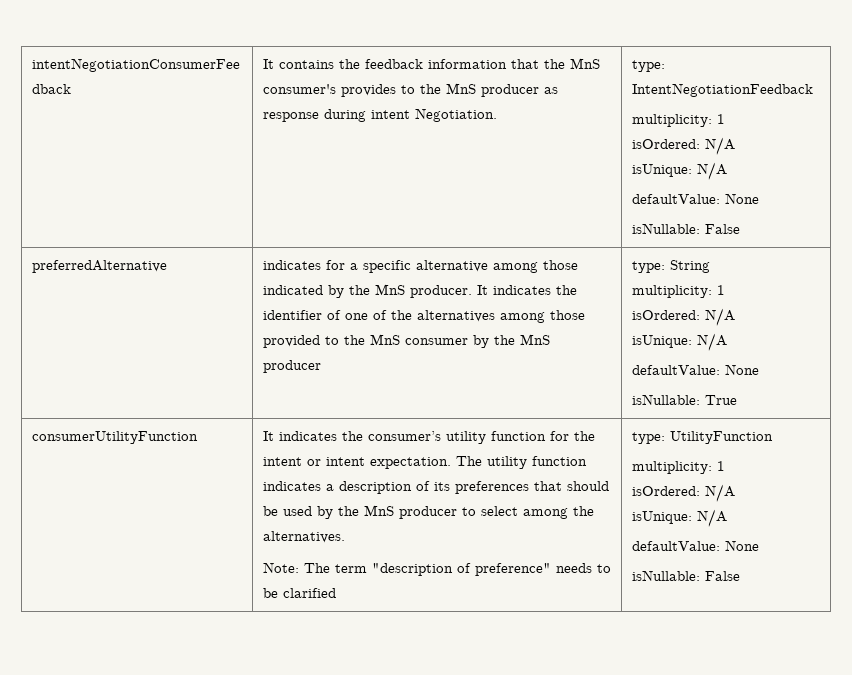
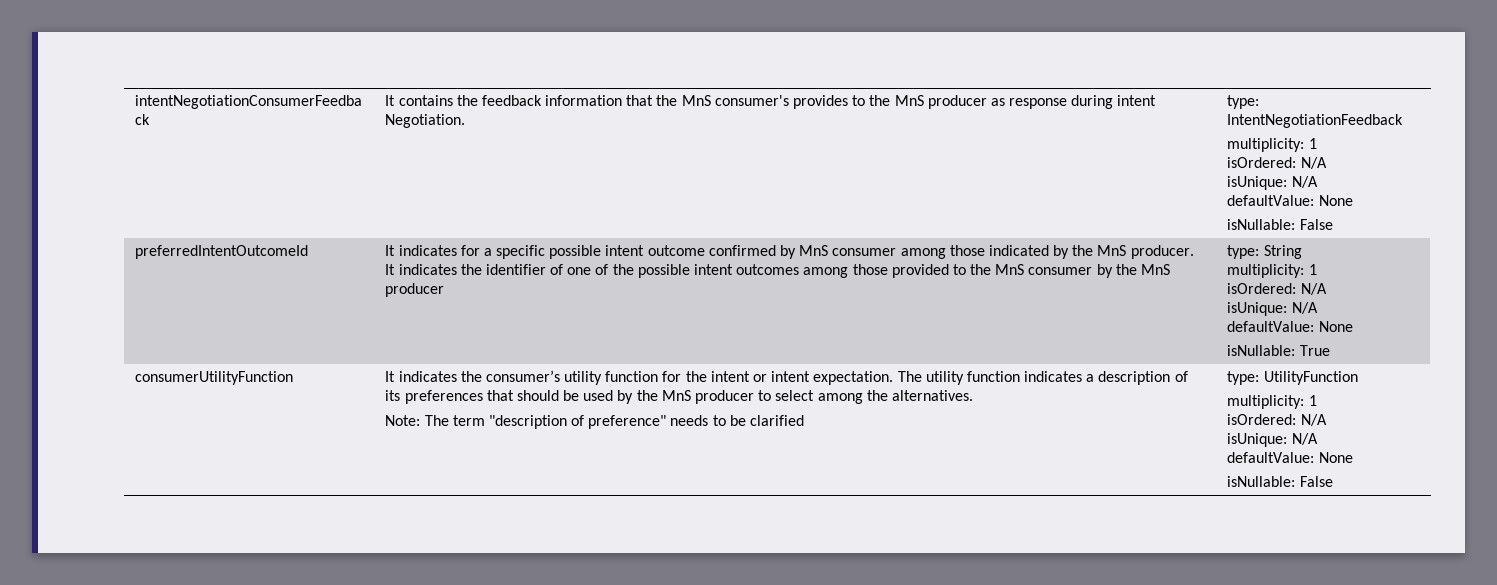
- preferredAlternative | indicates for a specific alternative among those indicated by the MnS producer.
+ preferredIntentOutcomeId | It indicates for a specific possible intent outcome confirmed by MnS consumer among those indicated by the MnS producer.
- It indicates the identifier of one of the alternatives among those provided to the MnS consumer by the MnS producer
+ It indicates the identifier of one of the possible intent outcomes among those provided to the MnS consumer by the MnS producer

